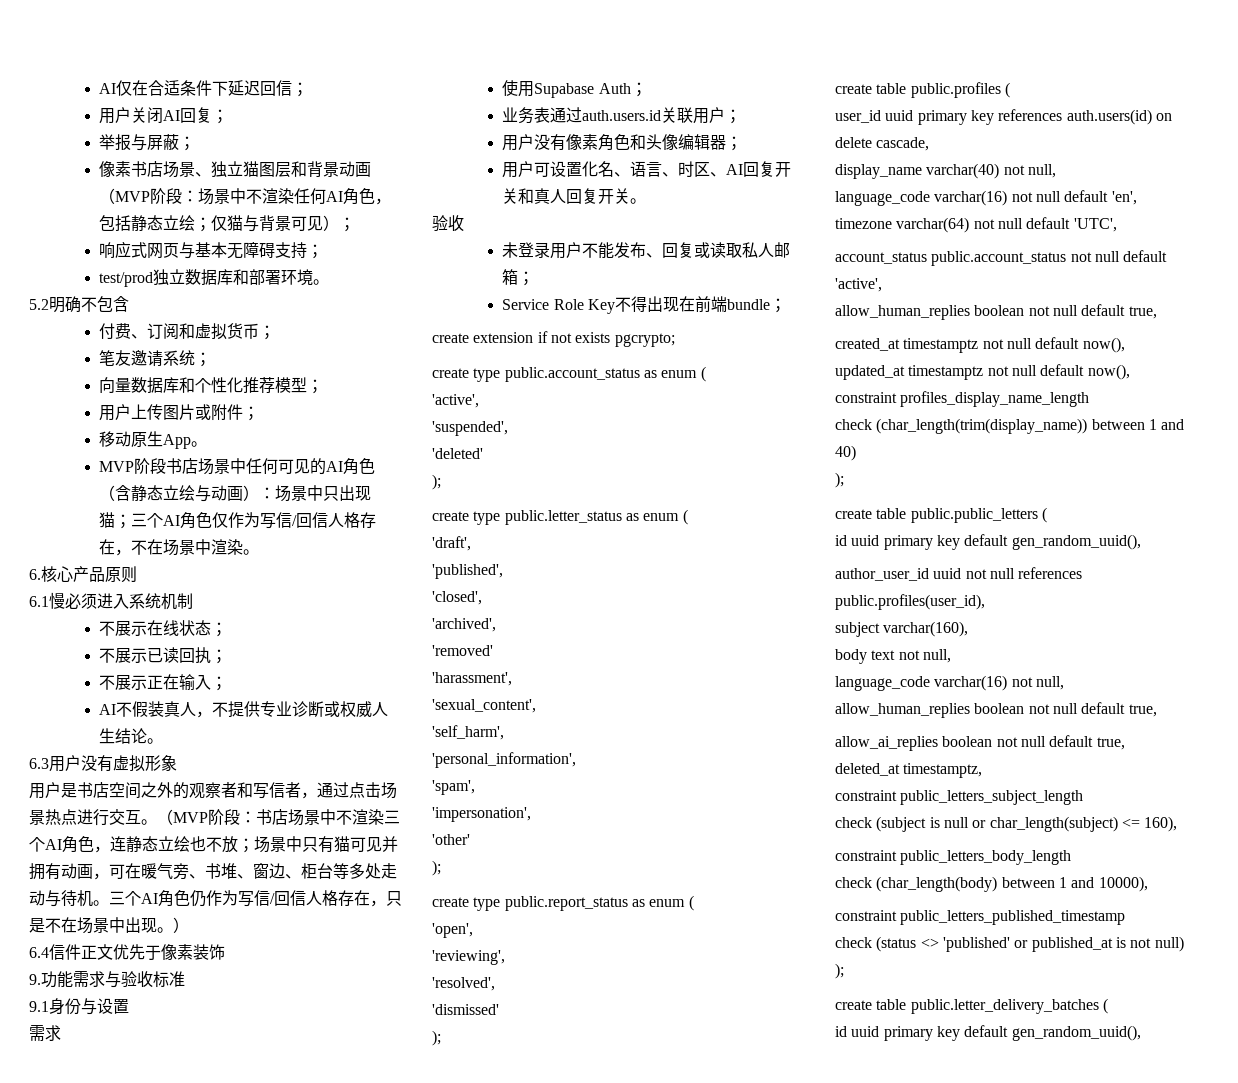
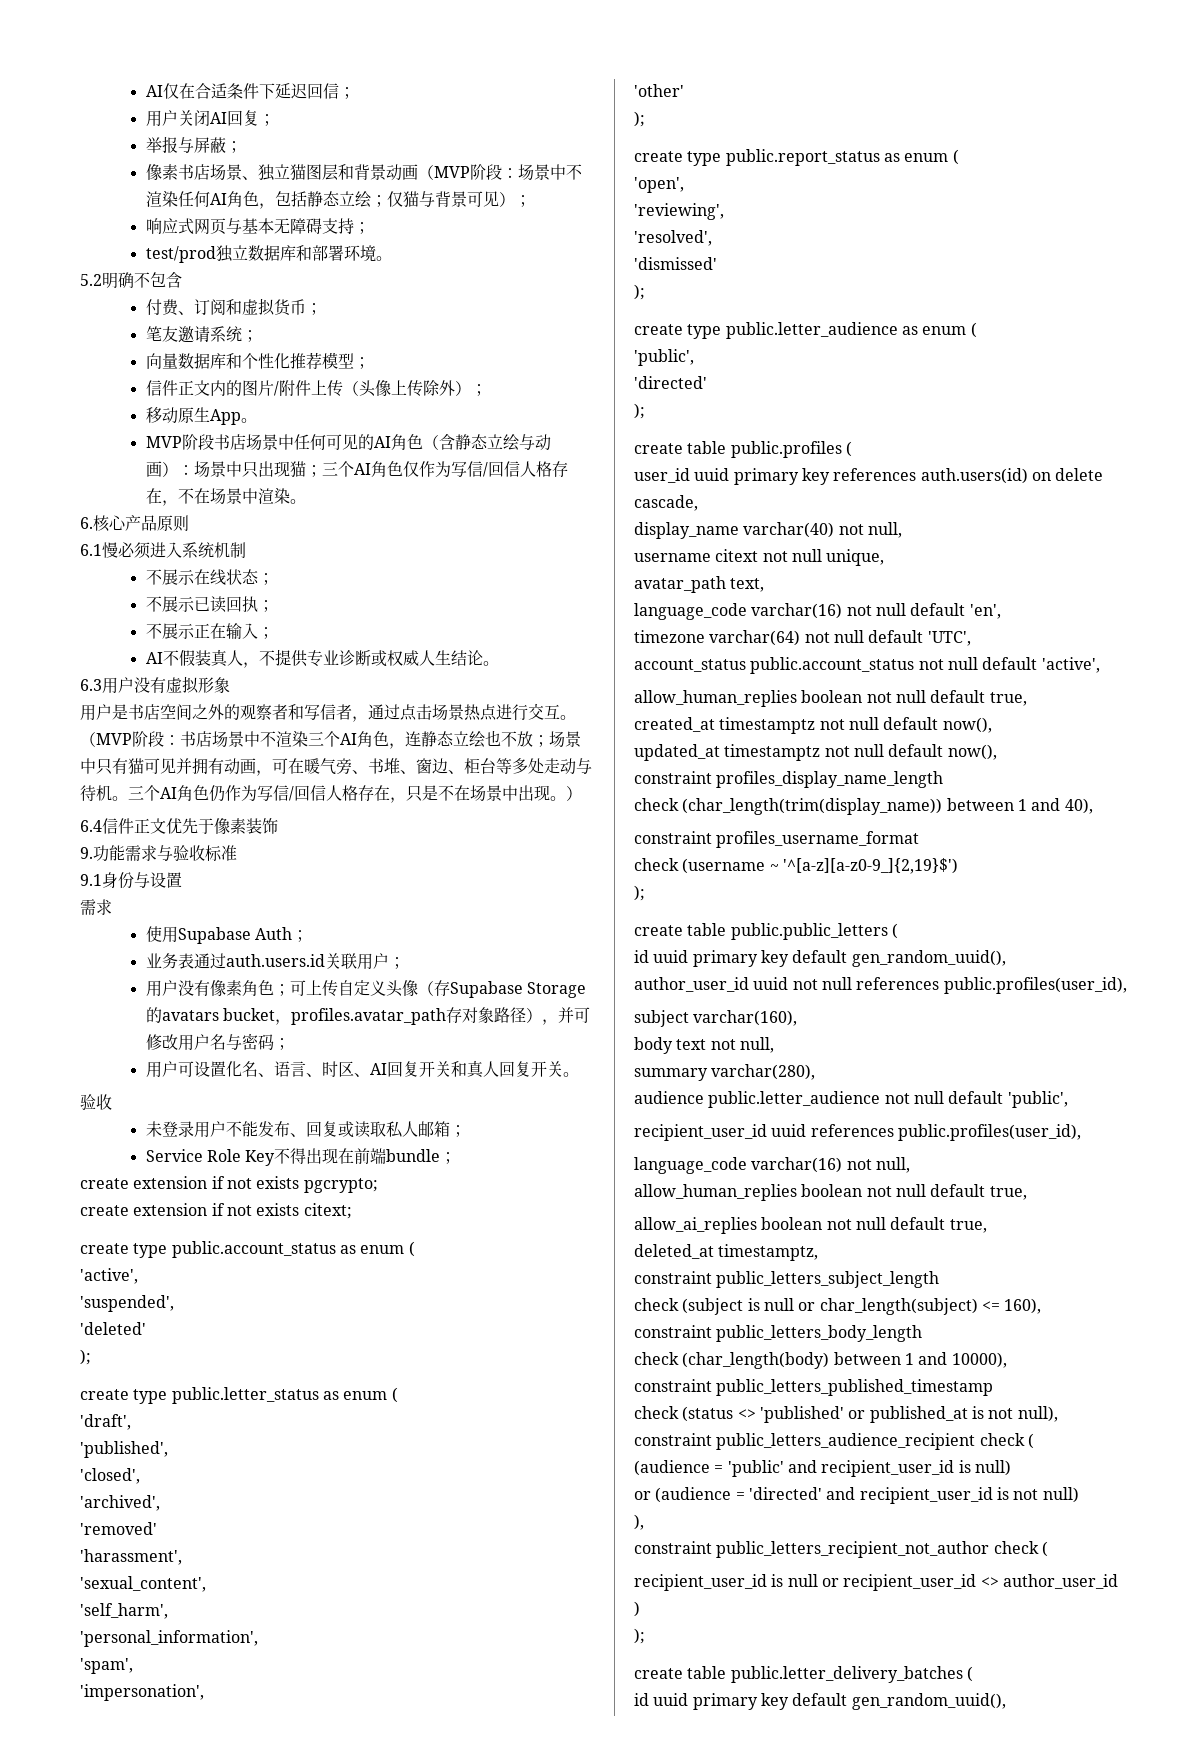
- 用户上传图片或附件；
+ 信件正文内的图片/附件上传（头像上传除外）；
- 用户没有像素角色和头像编辑器；
+ 用户没有像素角色；可上传自定义头像（存Supabase Storage的avatars bucket，profiles.avatar_path存对象路径），并可修改用户名与密码；
+ create extension if not exists citext;
+ create type public.letter_audience as enum (
+ 'public',
+ 'directed'
+ );
+ username citext not null unique,
+ avatar_path text,
- check (char_length(trim(display_name)) between 1 and 40)
+ check (char_length(trim(display_name)) between 1 and 40),
+ constraint profiles_username_format
+ check (username ~ '^[a-z][a-z0-9_]{2,19}$')
+ summary varchar(280),
+ audience public.letter_audience not null default 'public',
+ recipient_user_id uuid references public.profiles(user_id),
- check (status <> 'published' or published_at is not null)
+ check (status <> 'published' or published_at is not null),
+ constraint public_letters_audience_recipient check (
+ (audience = 'public' and recipient_user_id is null)
+ or (audience = 'directed' and recipient_user_id is not null)
+ ),
+ constraint public_letters_recipient_not_author check (
+ recipient_user_id is null or recipient_user_id <> author_user_id
+ )

